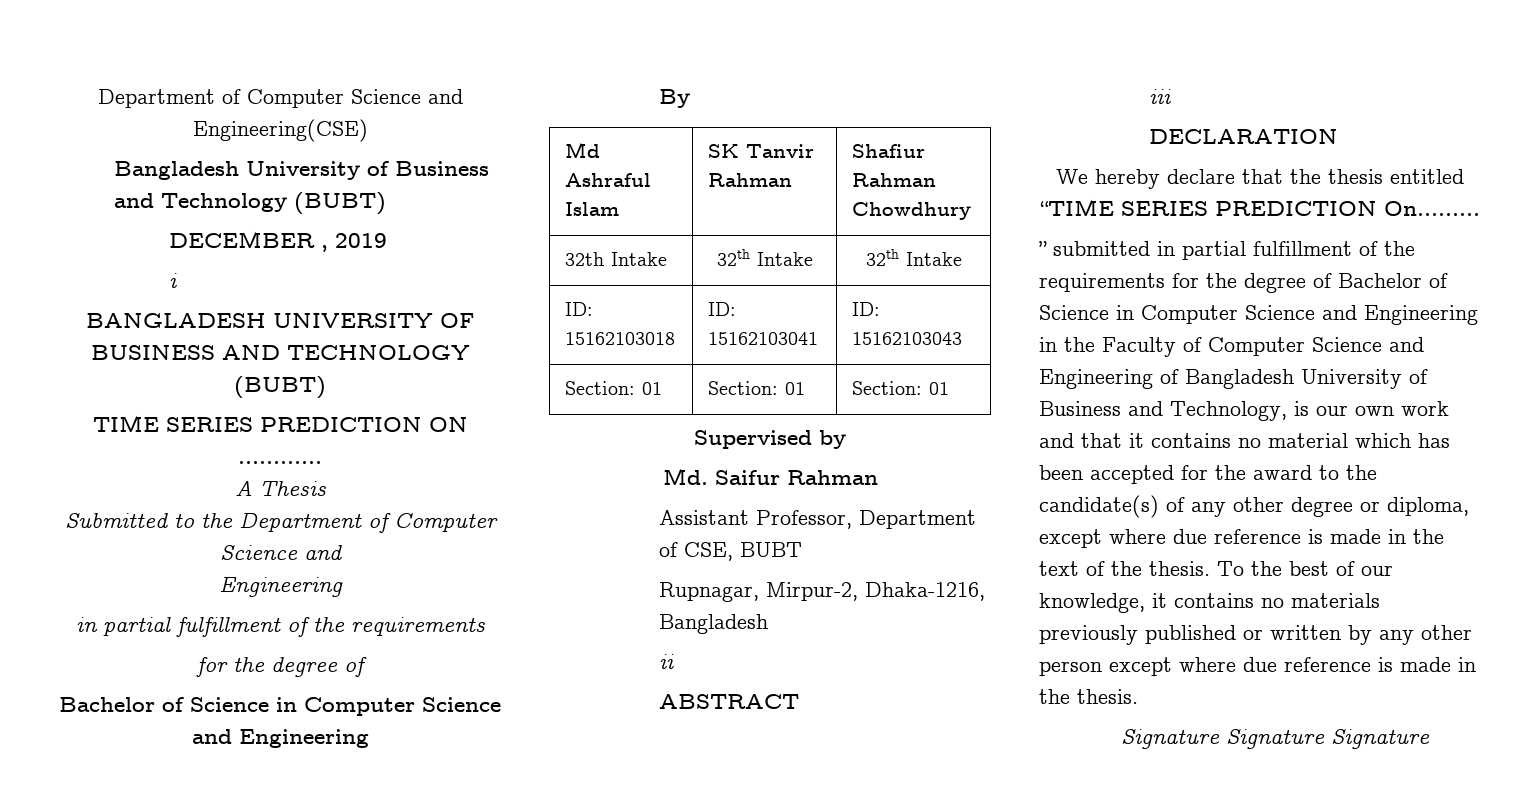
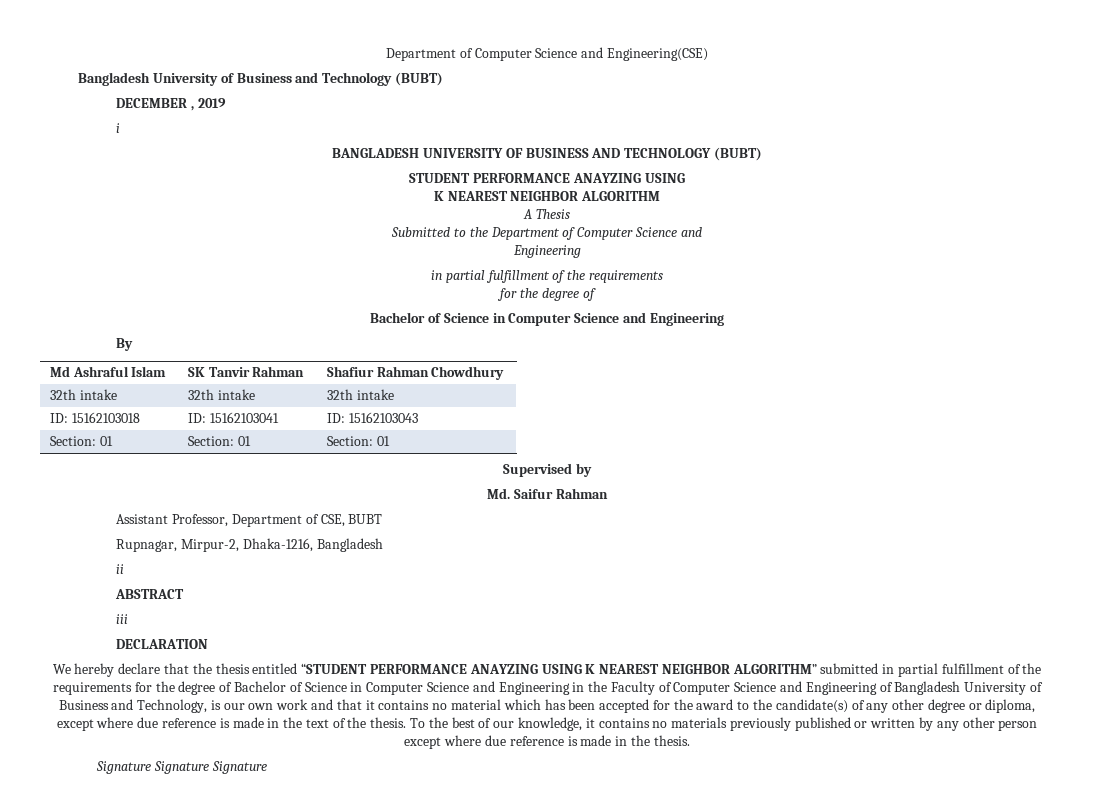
- TIME SERIES PREDICTION ON …………
+ STUDENT PERFORMANCE ANAYZING USING
+ K NEAREST NEIGHBOR ALGORITHM
- 32th Intake | 32th Intake | 32th Intake
+ 32th intake | 32th intake | 32th intake
- We hereby declare that the thesis entitled “TIME SERIES PREDICTION On………
- ” submitted in partial fulfillment of the requirements for the degree of Bachelor of Science in Computer Science and Engineering in the Faculty of Computer Science and Engineering of Bangladesh University of Business and Technology, is our own work and that it contains no material which has been accepted for the award to the candidate(s) of any other degree or diploma, except where due reference is made in the text of the thesis.
+ We hereby declare that the thesis entitled “STUDENT PERFORMANCE ANAYZING USING K NEAREST NEIGHBOR ALGORITHM” submitted in partial fulfillment of the requirements for the degree of Bachelor of Science in Computer Science and Engineering in the Faculty of Computer Science and Engineering of Bangladesh University of Business and Technology, is our own work and that it contains no material which has been accepted for the award to the candidate(s) of any other degree or diploma, except where due reference is made in the text of the thesis.

